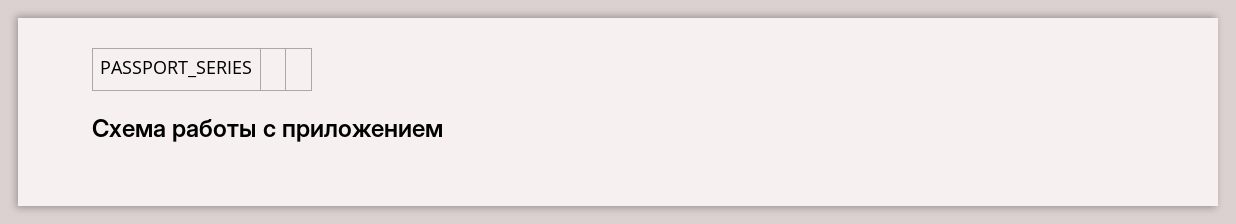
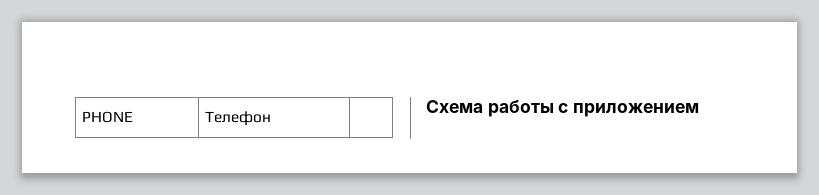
- PASSPORT_SERIES | |
+ PHONE | Телефон |

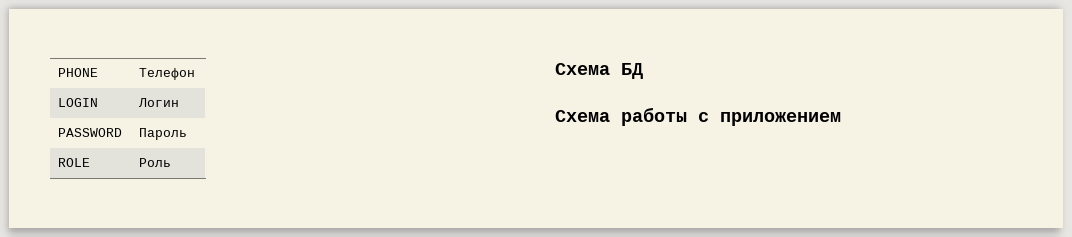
- PHONE | Телефон |
+ PHONE | Телефон
+ LOGIN | Логин
+ PASSWORD | Пароль
+ ROLE | Роль
+ Схема БД

